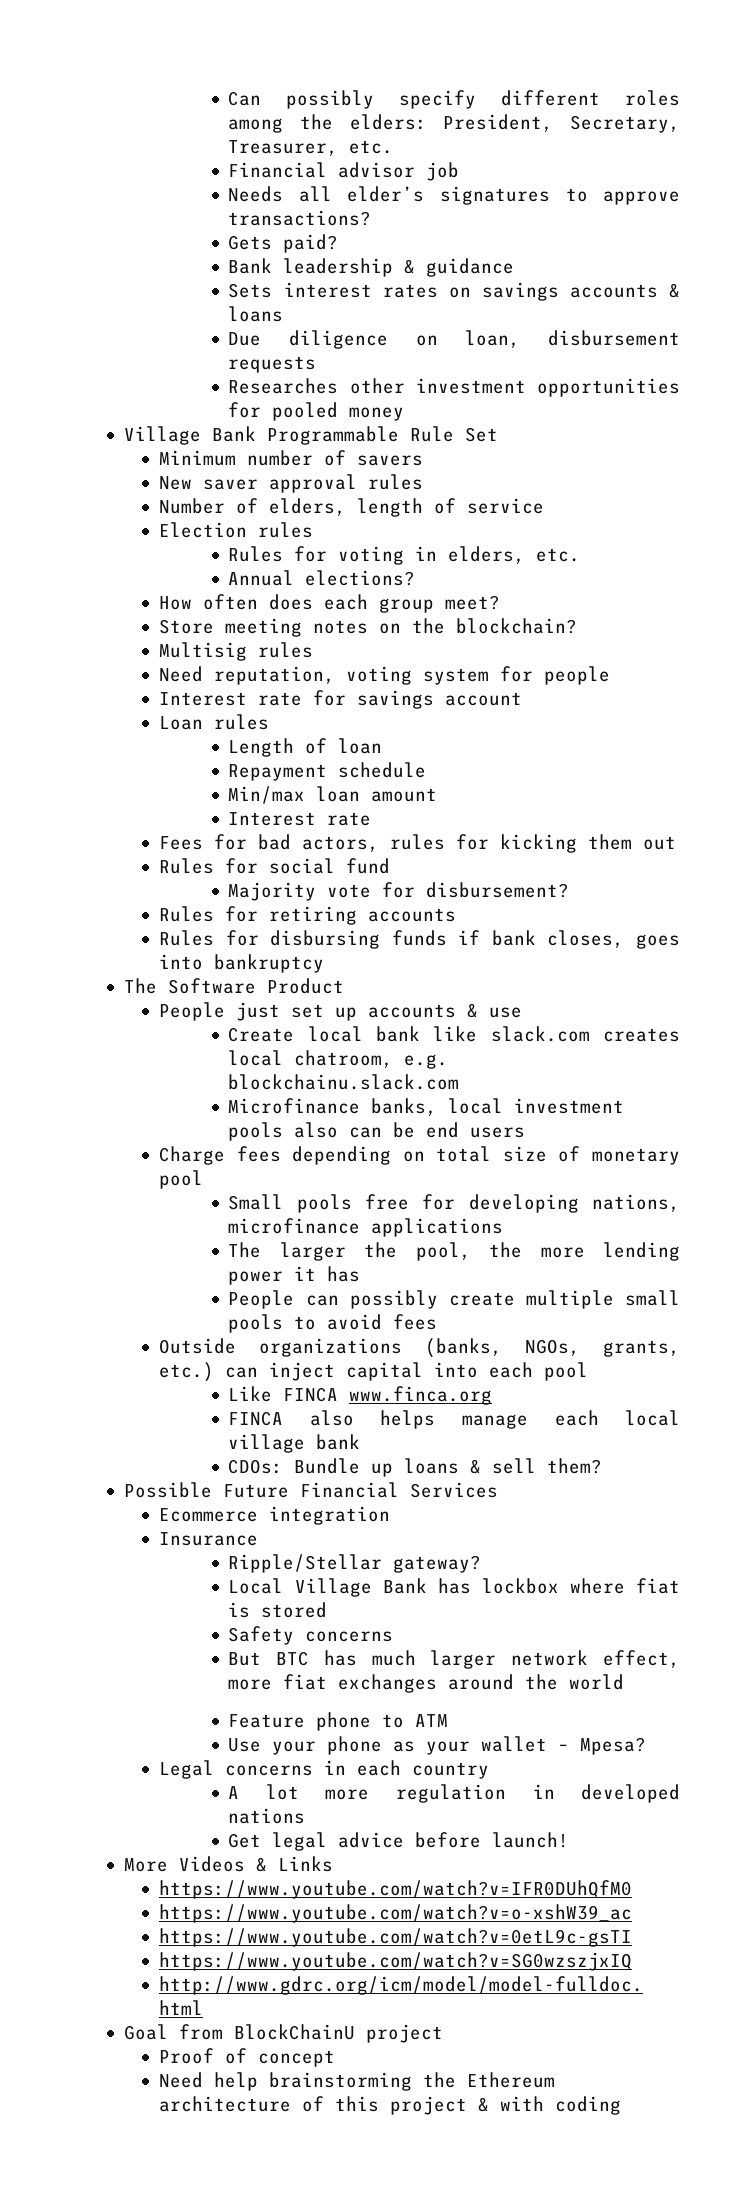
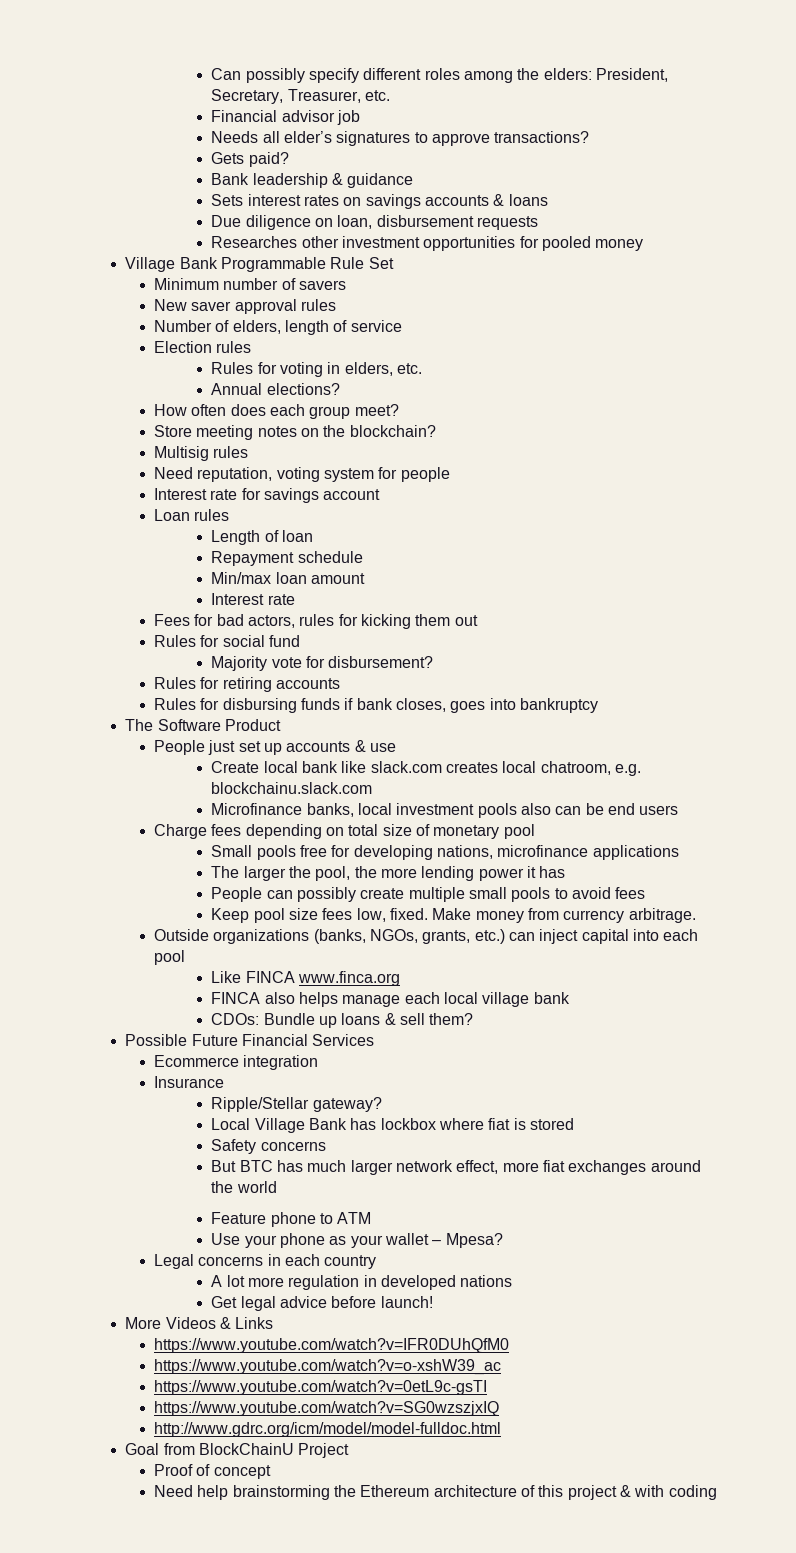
+ Keep pool size fees low, fixed. Make money from currency arbitrage.
- Goal from BlockChainU project
+ Goal from BlockChainU Project

